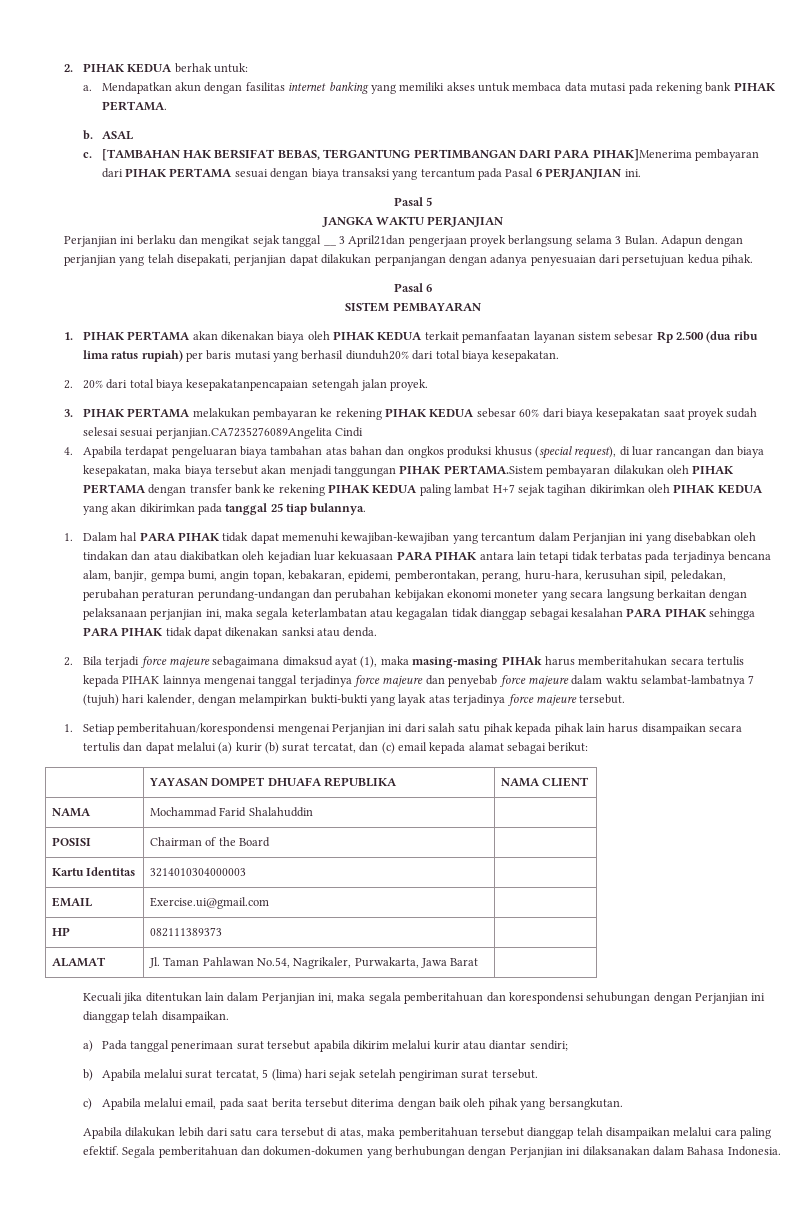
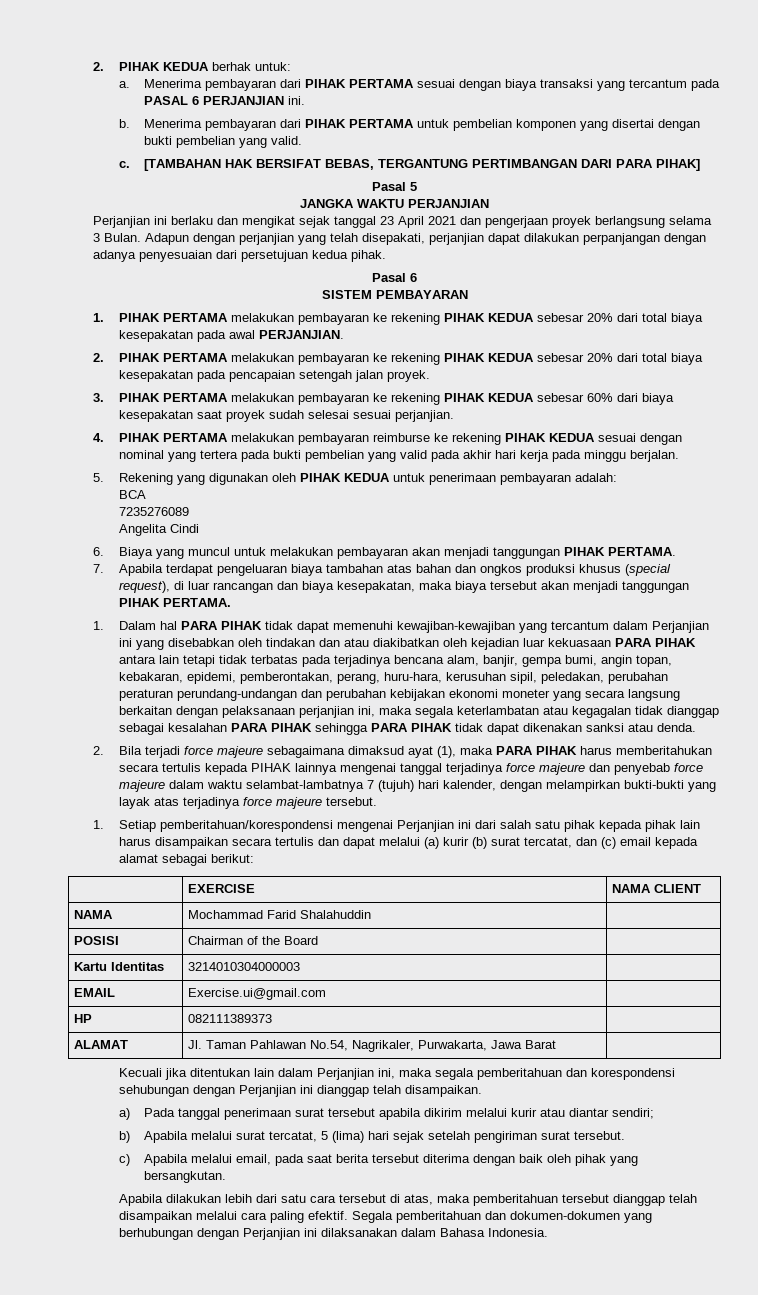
- Mendapatkan akun dengan fasilitas internet banking yang memiliki akses untuk membaca data mutasi pada rekening bank PIHAK PERTAMA.
- b. ASAL
- c. [TAMBAHAN HAK BERSIFAT BEBAS, TERGANTUNG PERTIMBANGAN DARI PARA PIHAK]Menerima pembayaran dari PIHAK PERTAMA sesuai dengan biaya transaksi yang tercantum pada Pasal 6 PERJANJIAN ini.
+ Menerima pembayaran dari PIHAK PERTAMA sesuai dengan biaya transaksi yang tercantum pada PASAL 6 PERJANJIAN ini.
+ b. Menerima pembayaran dari PIHAK PERTAMA untuk pembelian komponen yang disertai dengan bukti pembelian yang valid.
+ c. [TAMBAHAN HAK BERSIFAT BEBAS, TERGANTUNG PERTIMBANGAN DARI PARA PIHAK]
- Perjanjian ini berlaku dan mengikat sejak tanggal __ 3 April21dan pengerjaan proyek berlangsung selama 3 Bulan.
+ Perjanjian ini berlaku dan mengikat sejak tanggal 23 April 2021 dan pengerjaan proyek berlangsung selama 3 Bulan.
- 1. PIHAK PERTAMA akan dikenakan biaya oleh PIHAK KEDUA terkait pemanfaatan layanan sistem sebesar Rp 2.500 (dua ribu lima ratus rupiah) per baris mutasi yang berhasil diunduh20% dari total biaya kesepakatan.
- 2. 20% dari total biaya kesepakatanpencapaian setengah jalan proyek.
+ 1. PIHAK PERTAMA melakukan pembayaran ke rekening PIHAK KEDUA sebesar 20% dari total biaya kesepakatan pada awal PERJANJIAN.
+ 2. PIHAK PERTAMA melakukan pembayaran ke rekening PIHAK KEDUA sebesar 20% dari total biaya kesepakatan pada pencapaian setengah jalan proyek.
- 3. PIHAK PERTAMA melakukan pembayaran ke rekening PIHAK KEDUA sebesar 60% dari biaya kesepakatan saat proyek sudah selesai sesuai perjanjian.CA7235276089Angelita Cindi
- 4. Apabila terdapat pengeluaran biaya tambahan atas bahan dan ongkos produksi khusus (special request), di luar rancangan dan biaya kesepakatan, maka biaya tersebut akan menjadi tanggungan PIHAK PERTAMA.Sistem pembayaran dilakukan oleh PIHAK PERTAMA dengan transfer bank ke rekening PIHAK KEDUA paling lambat H+7 sejak tagihan dikirimkan oleh PIHAK KEDUA yang akan dikirimkan pada tanggal 25 tiap bulannya.
+ 3. PIHAK PERTAMA melakukan pembayaran ke rekening PIHAK KEDUA sebesar 60% dari biaya kesepakatan saat proyek sudah selesai sesuai perjanjian.
+ 4. PIHAK PERTAMA melakukan pembayaran reimburse ke rekening PIHAK KEDUA sesuai dengan nominal yang tertera pada bukti pembelian yang valid pada akhir hari kerja pada minggu berjalan.
+ 5. Rekening yang digunakan oleh PIHAK KEDUA untuk penerimaan pembayaran adalah:
+ BCA
+ 7235276089
+ Angelita Cindi
+ 6. Biaya yang muncul untuk melakukan pembayaran akan menjadi tanggungan PIHAK PERTAMA.
+ 7. Apabila terdapat pengeluaran biaya tambahan atas bahan dan ongkos produksi khusus (special request), di luar rancangan dan biaya kesepakatan, maka biaya tersebut akan menjadi tanggungan PIHAK PERTAMA.
- 2. Bila terjadi force majeure sebagaimana dimaksud ayat (1), maka masing-masing PIHAk harus memberitahukan secara tertulis kepada PIHAK lainnya mengenai tanggal terjadinya force majeure dan penyebab force majeure dalam waktu selambat-lambatnya 7 (tujuh) hari kalender, dengan melampirkan bukti-bukti yang layak atas terjadinya force majeure tersebut.
+ 2. Bila terjadi force majeure sebagaimana dimaksud ayat (1), maka PARA PIHAK harus memberitahukan secara tertulis kepada PIHAK lainnya mengenai tanggal terjadinya force majeure dan penyebab force majeure dalam waktu selambat-lambatnya 7 (tujuh) hari kalender, dengan melampirkan bukti-bukti yang layak atas terjadinya force majeure tersebut.
- | YAYASAN DOMPET DHUAFA REPUBLIKA | NAMA CLIENT
+ | EXERCISE | NAMA CLIENT

